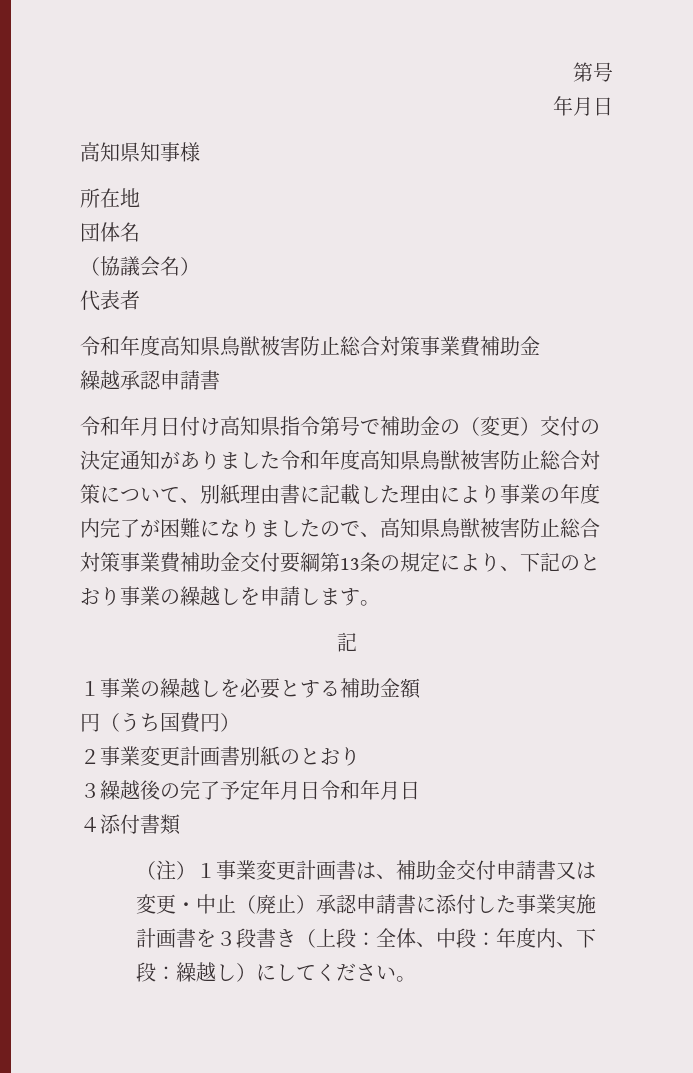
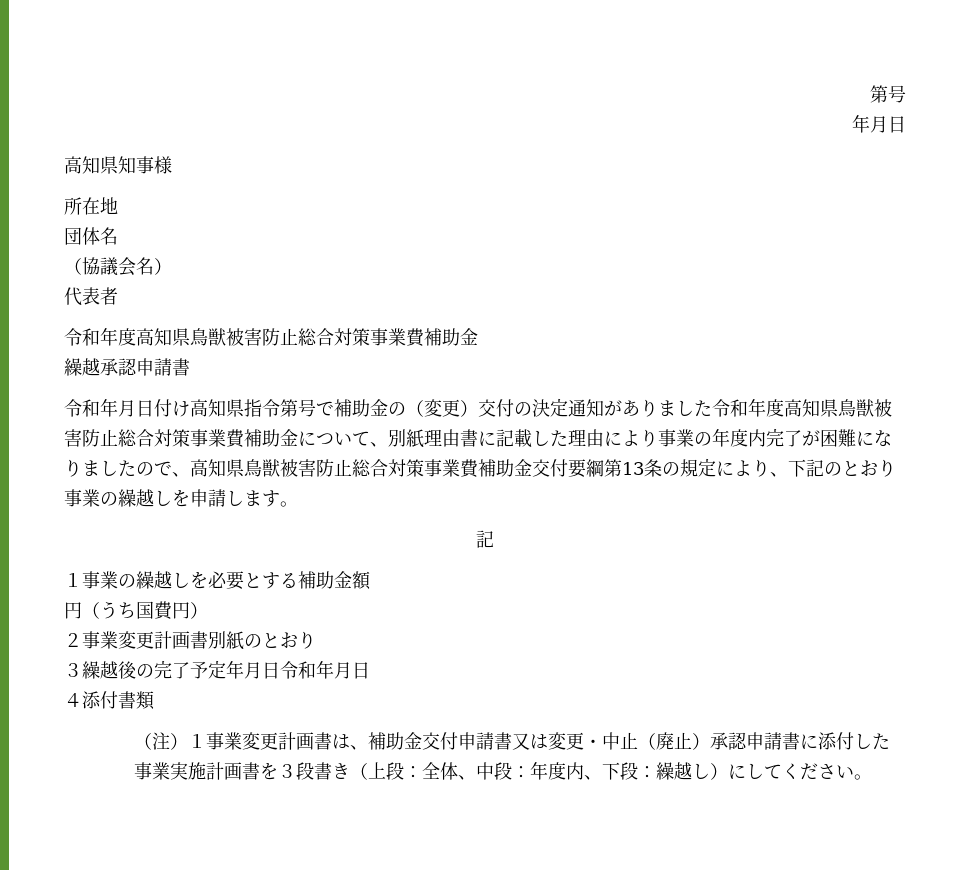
- 令和年月日付け高知県指令第号で補助金の（変更）交付の決定通知がありました令和年度高知県鳥獣被害防止総合対策について、別紙理由書に記載した理由により事業の年度内完了が困難になりましたので、高知県鳥獣被害防止総合対策事業費補助金交付要綱第13条の規定により、下記のとおり事業の繰越しを申請します。
+ 令和年月日付け高知県指令第号で補助金の（変更）交付の決定通知がありました令和年度高知県鳥獣被害防止総合対策事業費補助金について、別紙理由書に記載した理由により事業の年度内完了が困難になりましたので、高知県鳥獣被害防止総合対策事業費補助金交付要綱第13条の規定により、下記のとおり事業の繰越しを申請します。

